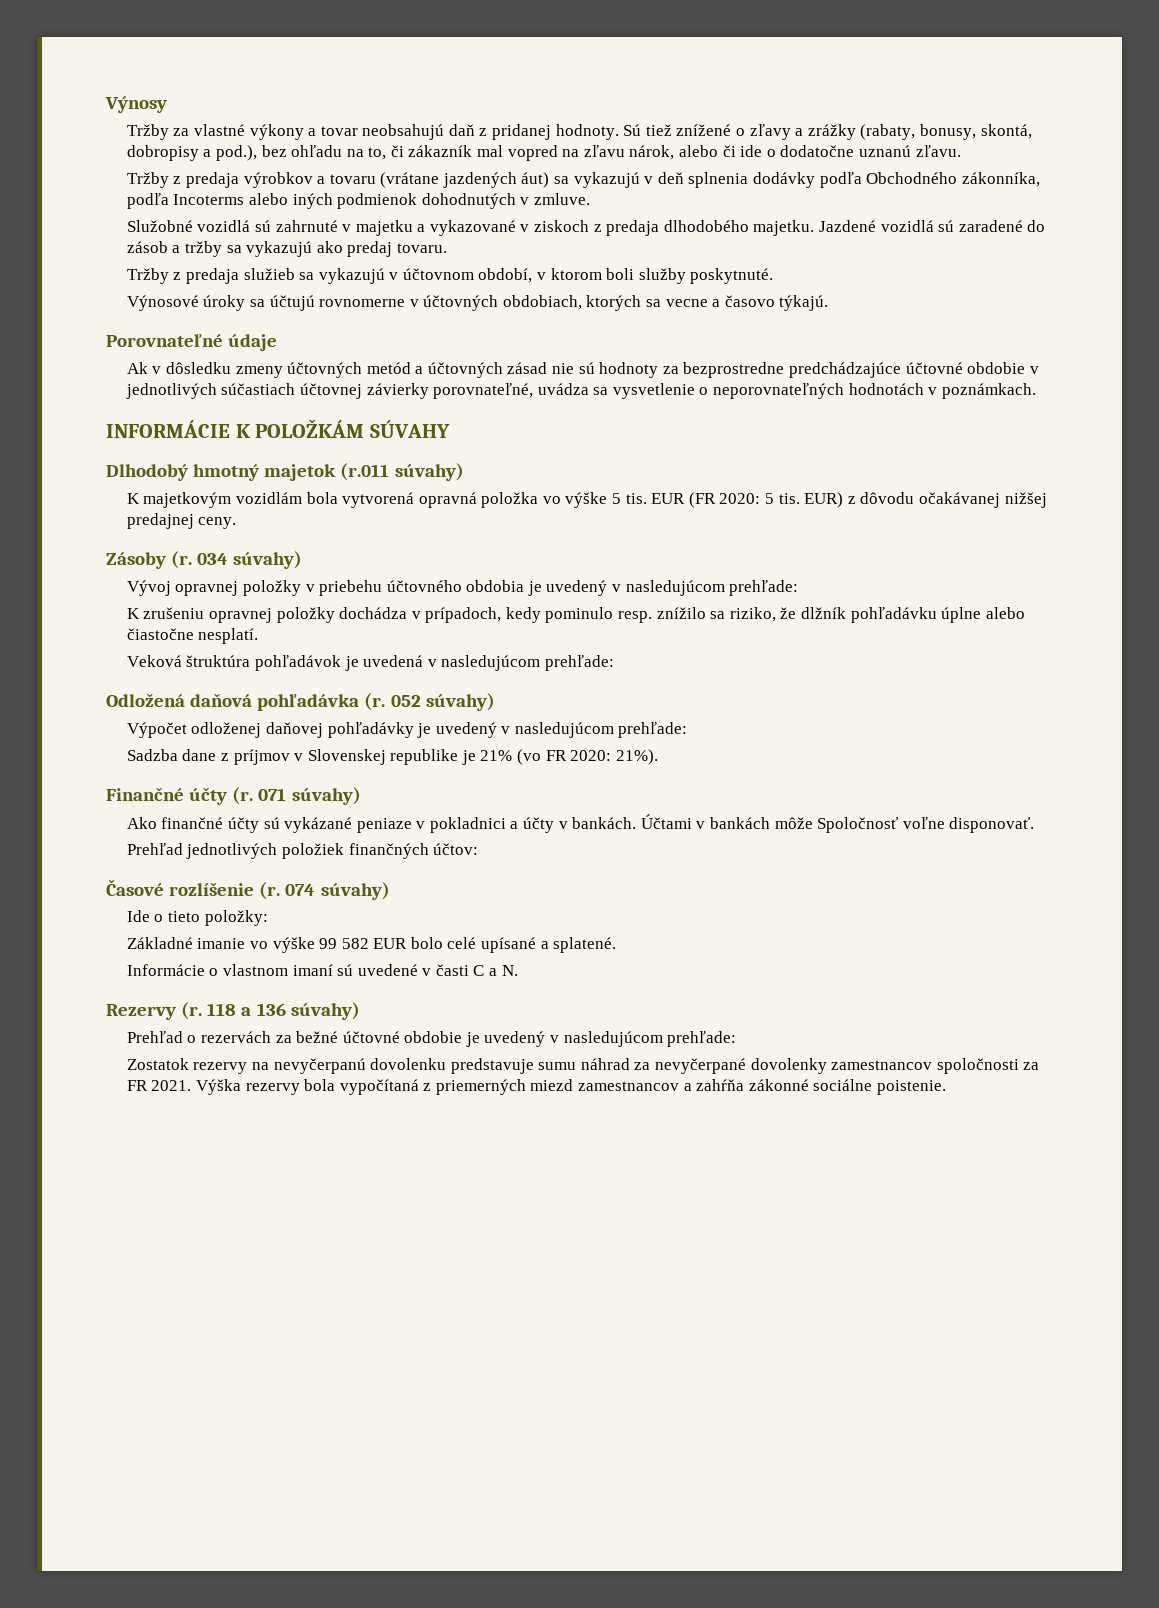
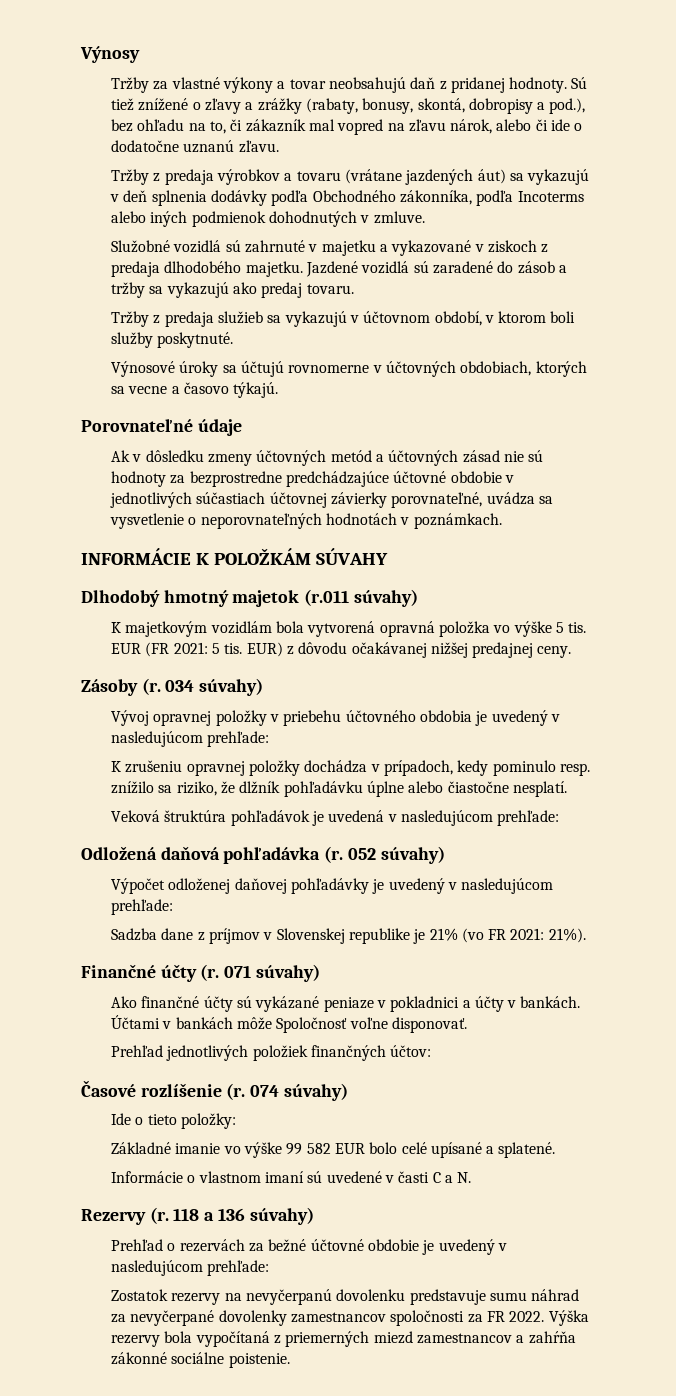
- EUR (FR 2020: 5 tis.
+ EUR (FR 2021: 5 tis.
- Sadzba dane z príjmov v Slovenskej republike je 21% (vo FR 2020: 21%).
+ Sadzba dane z príjmov v Slovenskej republike je 21% (vo FR 2021: 21%).
- Zostatok rezervy na nevyčerpanú dovolenku predstavuje sumu náhrad za nevyčerpané dovolenky zamestnancov spoločnosti za FR 2021.
+ Zostatok rezervy na nevyčerpanú dovolenku predstavuje sumu náhrad za nevyčerpané dovolenky zamestnancov spoločnosti za FR 2022.

